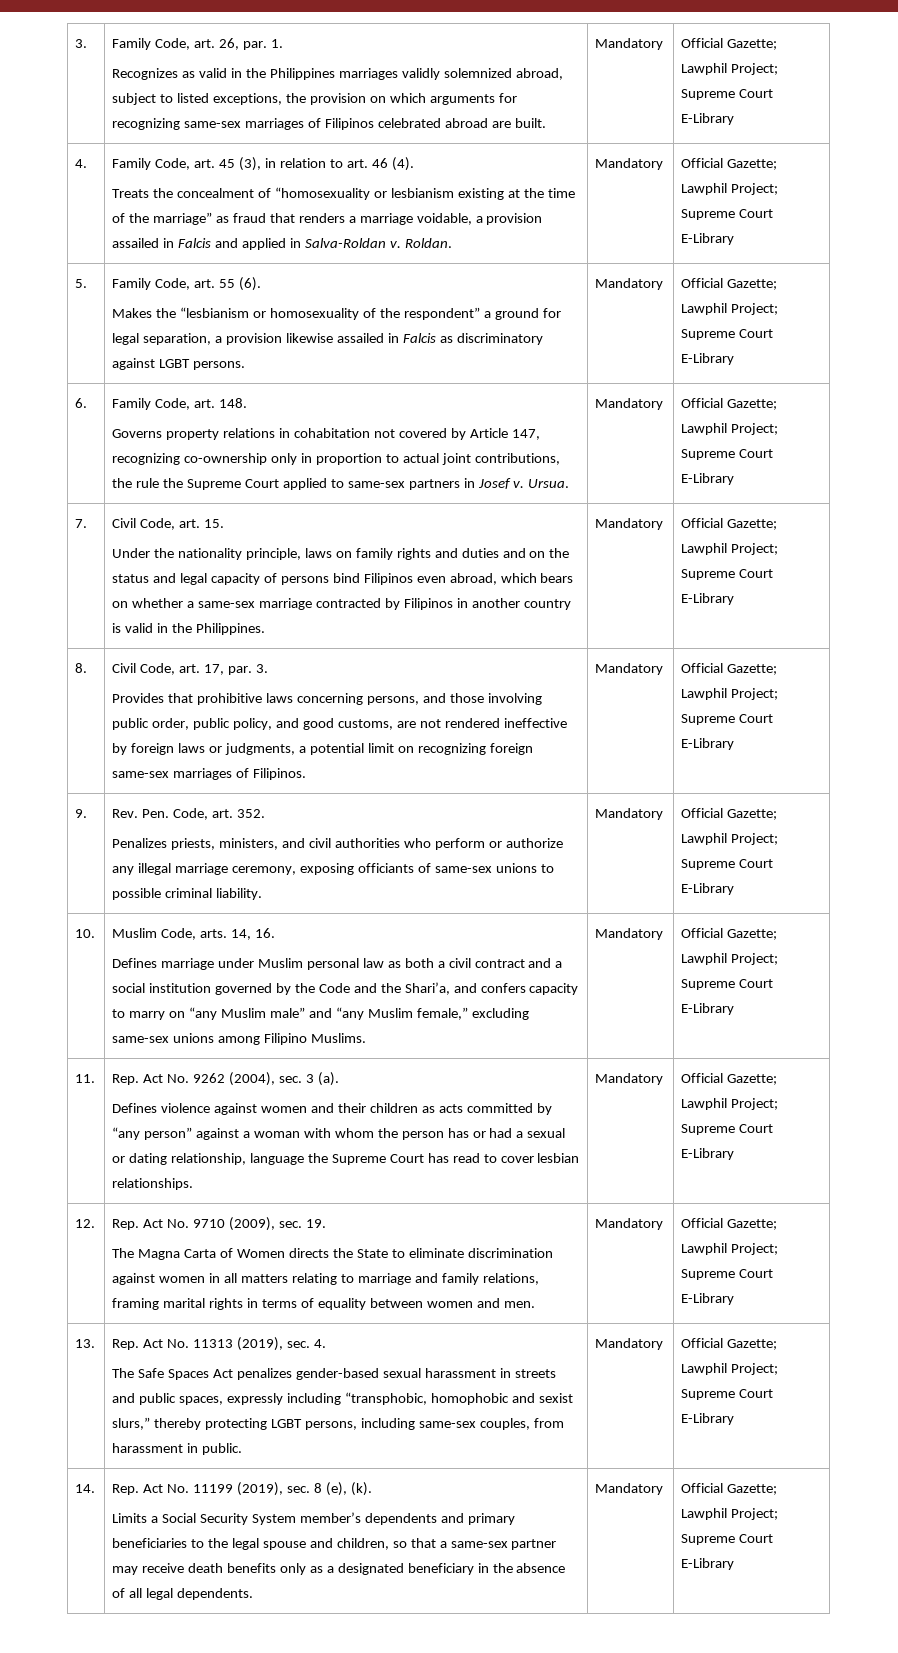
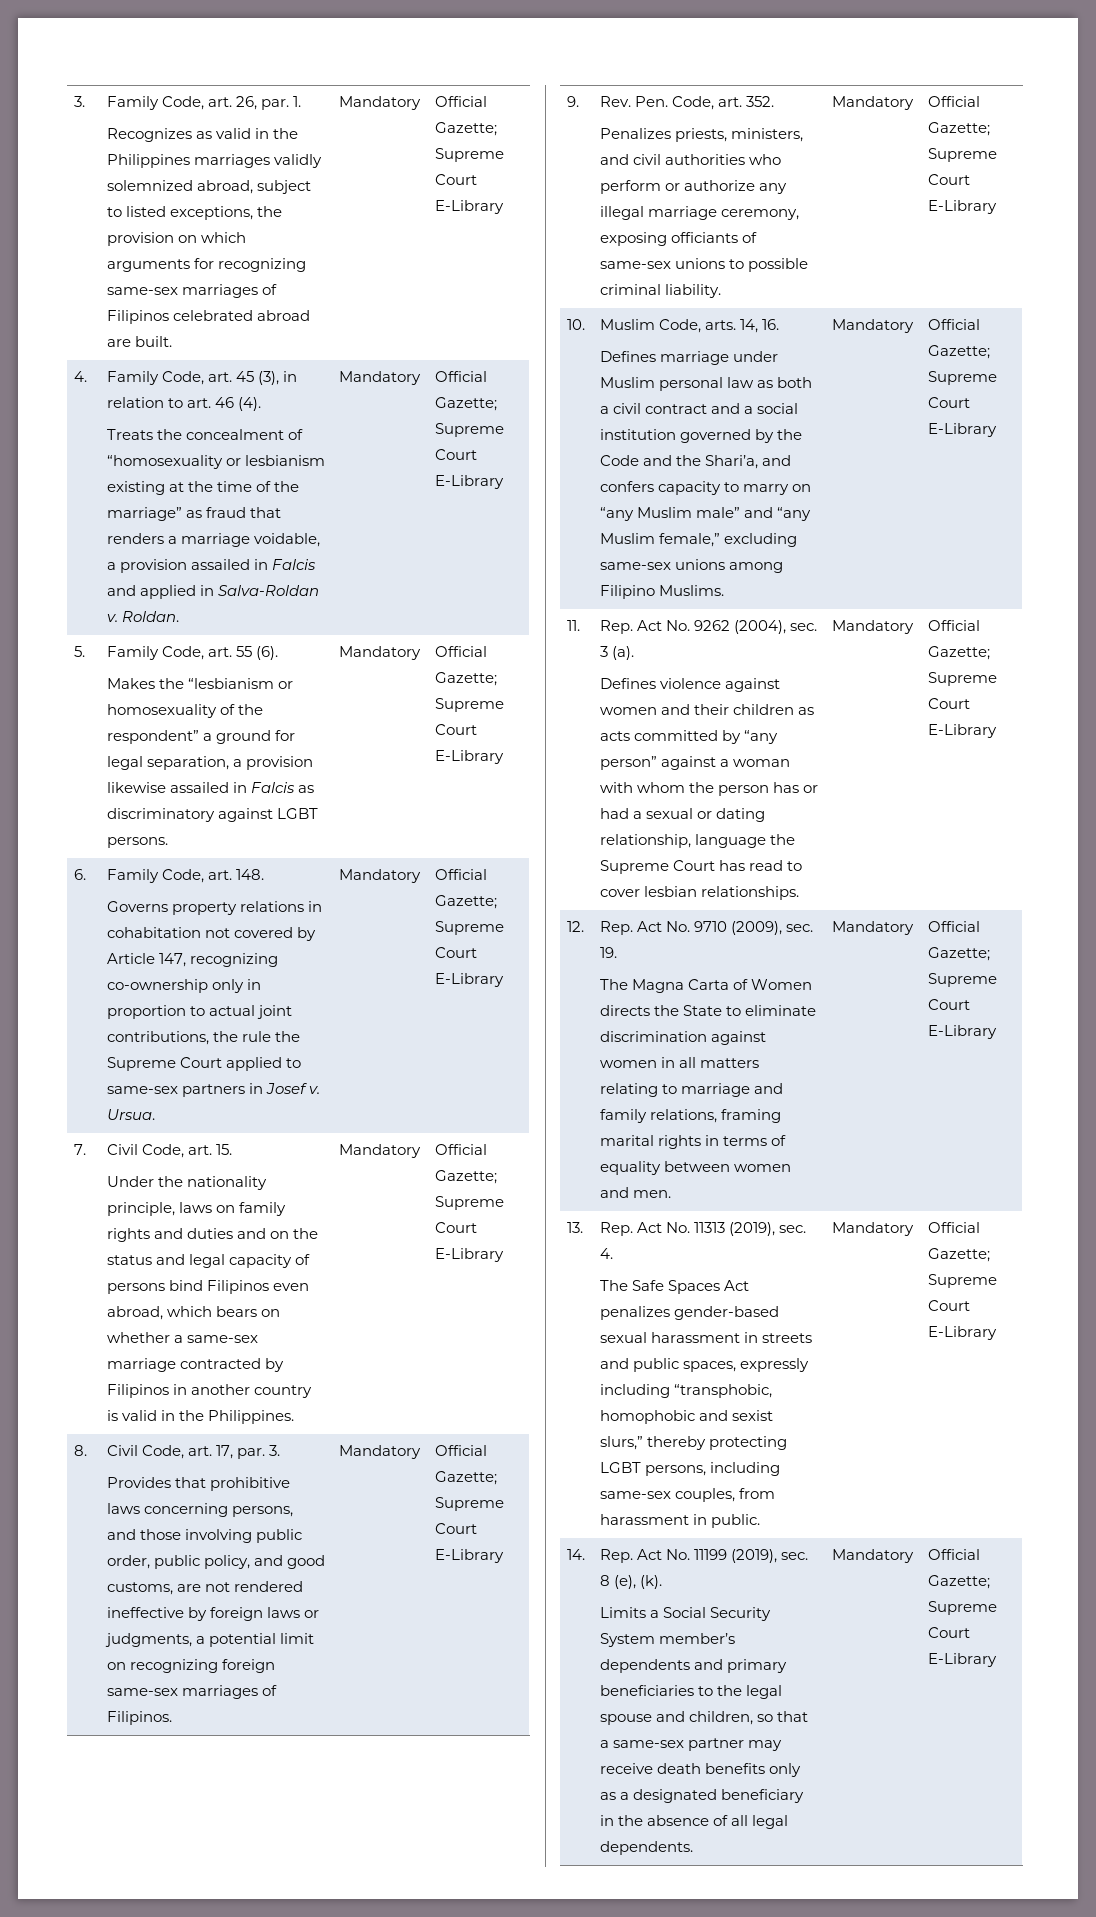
- Recognizes as valid in the Philippines marriages validly solemnized abroad, subject to listed exceptions, the provision on which arguments for recognizing same-sex marriages of Filipinos celebrated abroad are built. | Mandatory | Official Gazette; Lawphil Project; Supreme Court E-Library
+ Recognizes as valid in the Philippines marriages validly solemnized abroad, subject to listed exceptions, the provision on which arguments for recognizing same-sex marriages of Filipinos celebrated abroad are built. | Mandatory | Official Gazette; Supreme Court E-Library
- Roldan. | Mandatory | Official Gazette; Lawphil Project; Supreme Court E-Library
+ Roldan. | Mandatory | Official Gazette; Supreme Court E-Library
  5. | Family Code, art. 55 (6).
- Makes the “lesbianism or homosexuality of the respondent” a ground for legal separation, a provision likewise assailed in Falcis as discriminatory against LGBT persons. | Mandatory | Official Gazette; Lawphil Project; Supreme Court E-Library
+ Makes the “lesbianism or homosexuality of the respondent” a ground for legal separation, a provision likewise assailed in Falcis as discriminatory against LGBT persons. | Mandatory | Official Gazette; Supreme Court E-Library
- Ursua. | Mandatory | Official Gazette; Lawphil Project; Supreme Court E-Library
+ Ursua. | Mandatory | Official Gazette; Supreme Court E-Library
- Under the nationality principle, laws on family rights and duties and on the status and legal capacity of persons bind Filipinos even abroad, which bears on whether a same-sex marriage contracted by Filipinos in another country is valid in the Philippines. | Mandatory | Official Gazette; Lawphil Project; Supreme Court E-Library
+ Under the nationality principle, laws on family rights and duties and on the status and legal capacity of persons bind Filipinos even abroad, which bears on whether a same-sex marriage contracted by Filipinos in another country is valid in the Philippines. | Mandatory | Official Gazette; Supreme Court E-Library
- Provides that prohibitive laws concerning persons, and those involving public order, public policy, and good customs, are not rendered ineffective by foreign laws or judgments, a potential limit on recognizing foreign same-sex marriages of Filipinos. | Mandatory | Official Gazette; Lawphil Project; Supreme Court E-Library
+ Provides that prohibitive laws concerning persons, and those involving public order, public policy, and good customs, are not rendered ineffective by foreign laws or judgments, a potential limit on recognizing foreign same-sex marriages of Filipinos. | Mandatory | Official Gazette; Supreme Court E-Library
  9. | Rev. Pen. Code, art. 352.
- Penalizes priests, ministers, and civil authorities who perform or authorize any illegal marriage ceremony, exposing officiants of same-sex unions to possible criminal liability. | Mandatory | Official Gazette; Lawphil Project; Supreme Court E-Library
+ Penalizes priests, ministers, and civil authorities who perform or authorize any illegal marriage ceremony, exposing officiants of same-sex unions to possible criminal liability. | Mandatory | Official Gazette; Supreme Court E-Library
- Defines marriage under Muslim personal law as both a civil contract and a social institution governed by the Code and the Shari’a, and confers capacity to marry on “any Muslim male” and “any Muslim female,” excluding same-sex unions among Filipino Muslims. | Mandatory | Official Gazette; Lawphil Project; Supreme Court E-Library
+ Defines marriage under Muslim personal law as both a civil contract and a social institution governed by the Code and the Shari’a, and confers capacity to marry on “any Muslim male” and “any Muslim female,” excluding same-sex unions among Filipino Muslims. | Mandatory | Official Gazette; Supreme Court E-Library
- Defines violence against women and their children as acts committed by “any person” against a woman with whom the person has or had a sexual or dating relationship, language the Supreme Court has read to cover lesbian relationships. | Mandatory | Official Gazette; Lawphil Project; Supreme Court E-Library
+ Defines violence against women and their children as acts committed by “any person” against a woman with whom the person has or had a sexual or dating relationship, language the Supreme Court has read to cover lesbian relationships. | Mandatory | Official Gazette; Supreme Court E-Library
- The Magna Carta of Women directs the State to eliminate discrimination against women in all matters relating to marriage and family relations, framing marital rights in terms of equality between women and men. | Mandatory | Official Gazette; Lawphil Project; Supreme Court E-Library
+ The Magna Carta of Women directs the State to eliminate discrimination against women in all matters relating to marriage and family relations, framing marital rights in terms of equality between women and men. | Mandatory | Official Gazette; Supreme Court E-Library
- The Safe Spaces Act penalizes gender-based sexual harassment in streets and public spaces, expressly including “transphobic, homophobic and sexist slurs,” thereby protecting LGBT persons, including same-sex couples, from harassment in public. | Mandatory | Official Gazette; Lawphil Project; Supreme Court E-Library
+ The Safe Spaces Act penalizes gender-based sexual harassment in streets and public spaces, expressly including “transphobic, homophobic and sexist slurs,” thereby protecting LGBT persons, including same-sex couples, from harassment in public. | Mandatory | Official Gazette; Supreme Court E-Library
- Limits a Social Security System member’s dependents and primary beneficiaries to the legal spouse and children, so that a same-sex partner may receive death benefits only as a designated beneficiary in the absence of all legal dependents. | Mandatory | Official Gazette; Lawphil Project; Supreme Court E-Library
+ Limits a Social Security System member’s dependents and primary beneficiaries to the legal spouse and children, so that a same-sex partner may receive death benefits only as a designated beneficiary in the absence of all legal dependents. | Mandatory | Official Gazette; Supreme Court E-Library

